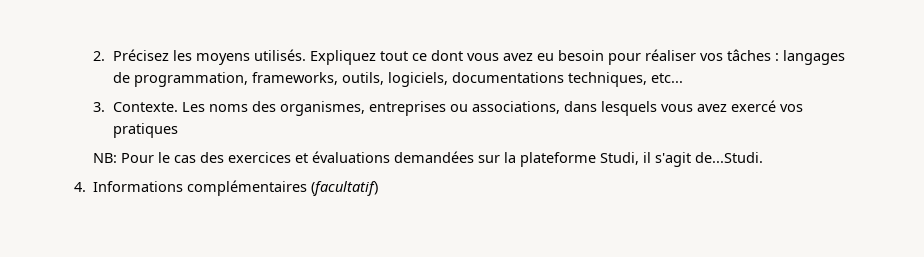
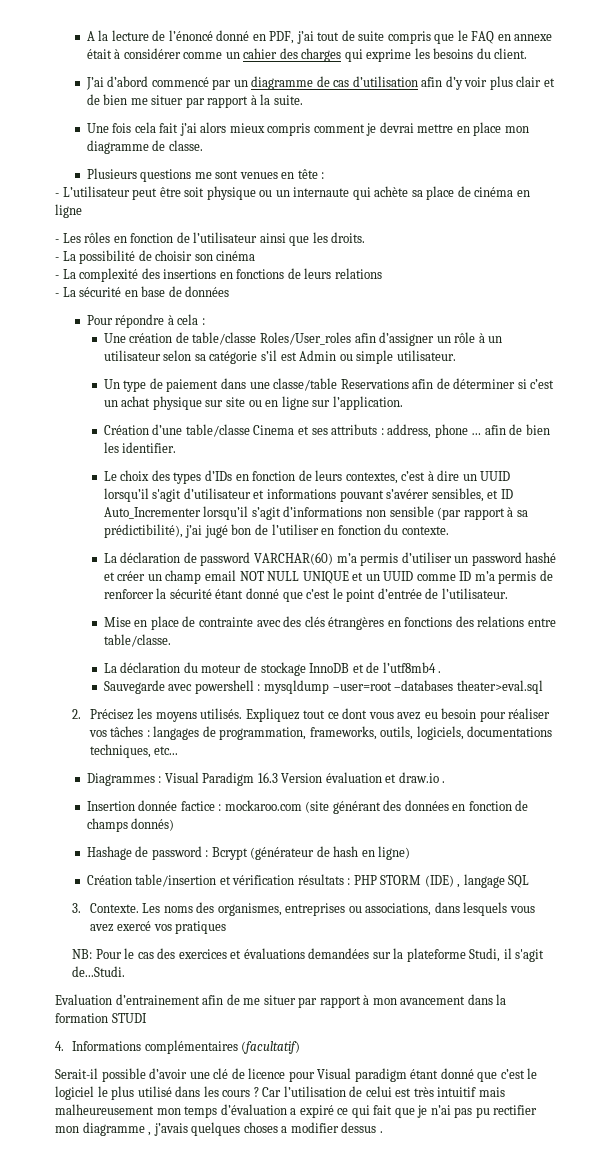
+ A la lecture de l’énoncé donné en PDF, j’ai tout de suite compris que le FAQ en annexe était à considérer comme un cahier des charges qui exprime les besoins du client.
+ J’ai d’abord commencé par un diagramme de cas d’utilisation afin d’y voir plus clair et de bien me situer par rapport à la suite.
+ Une fois cela fait j’ai alors mieux compris comment je devrai mettre en place mon diagramme de classe.
+ Plusieurs questions me sont venues en tête :
+ - L’utilisateur peut être soit physique ou un internaute qui achète sa place de cinéma en ligne
+ - Les rôles en fonction de l’utilisateur ainsi que les droits.
+ - La possibilité de choisir son cinéma
+ - La complexité des insertions en fonctions de leurs relations
+ - La sécurité en base de données
+ Pour répondre à cela :
+ Une création de table/classe Roles/User_roles afin d’assigner un rôle à un utilisateur selon sa catégorie s’il est Admin ou simple utilisateur.
+ Un type de paiement dans une classe/table Reservations afin de déterminer si c’est un achat physique sur site ou en ligne sur l’application.
+ Création d’une table/classe Cinema et ses attributs : address, phone … afin de bien les identifier.
+ Le choix des types d’IDs en fonction de leurs contextes, c’est à dire un UUID lorsqu’il s'agit d’utilisateur et informations pouvant s’avérer sensibles, et ID Auto_Incrementer lorsqu’il s’agit d’informations non sensible (par rapport à sa prédictibilité), j’ai jugé bon de l’utiliser en fonction du contexte.
+ La déclaration de password VARCHAR(60) m’a permis d’utiliser un password hashé et créer un champ email NOT NULL UNIQUE et un UUID comme ID m’a permis de renforcer la sécurité étant donné que c’est le point d’entrée de l’utilisateur.
+ Mise en place de contrainte avec des clés étrangères en fonctions des relations entre table/classe.
+ La déclaration du moteur de stockage InnoDB et de l’utf8mb4 .
+ Sauvegarde avec powershell : mysqldump –user=root –databases theater>eval.sql
+ Diagrammes : Visual Paradigm 16.3 Version évaluation et draw.io .
+ Insertion donnée factice : mockaroo.com (site générant des données en fonction de champs donnés)
+ Hashage de password : Bcrypt (générateur de hash en ligne)
+ Création table/insertion et vérification résultats : PHP STORM (IDE) , langage SQL
+ Evaluation d’entrainement afin de me situer par rapport à mon avancement dans la formation STUDI
  4. Informations complémentaires (facultatif)
+ Serait-il possible d’avoir une clé de licence pour Visual paradigm étant donné que c’est le logiciel le plus utilisé dans les cours ? Car l’utilisation de celui est très intuitif mais malheureusement mon temps d’évaluation a expiré ce qui fait que je n’ai pas pu rectifier mon diagramme , j’avais quelques choses a modifier dessus .

